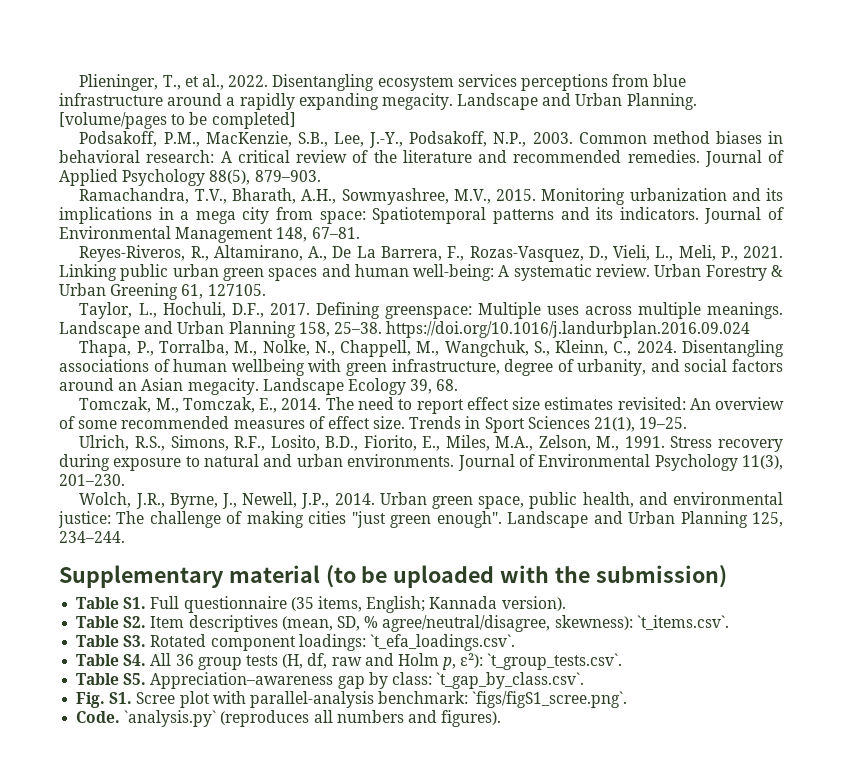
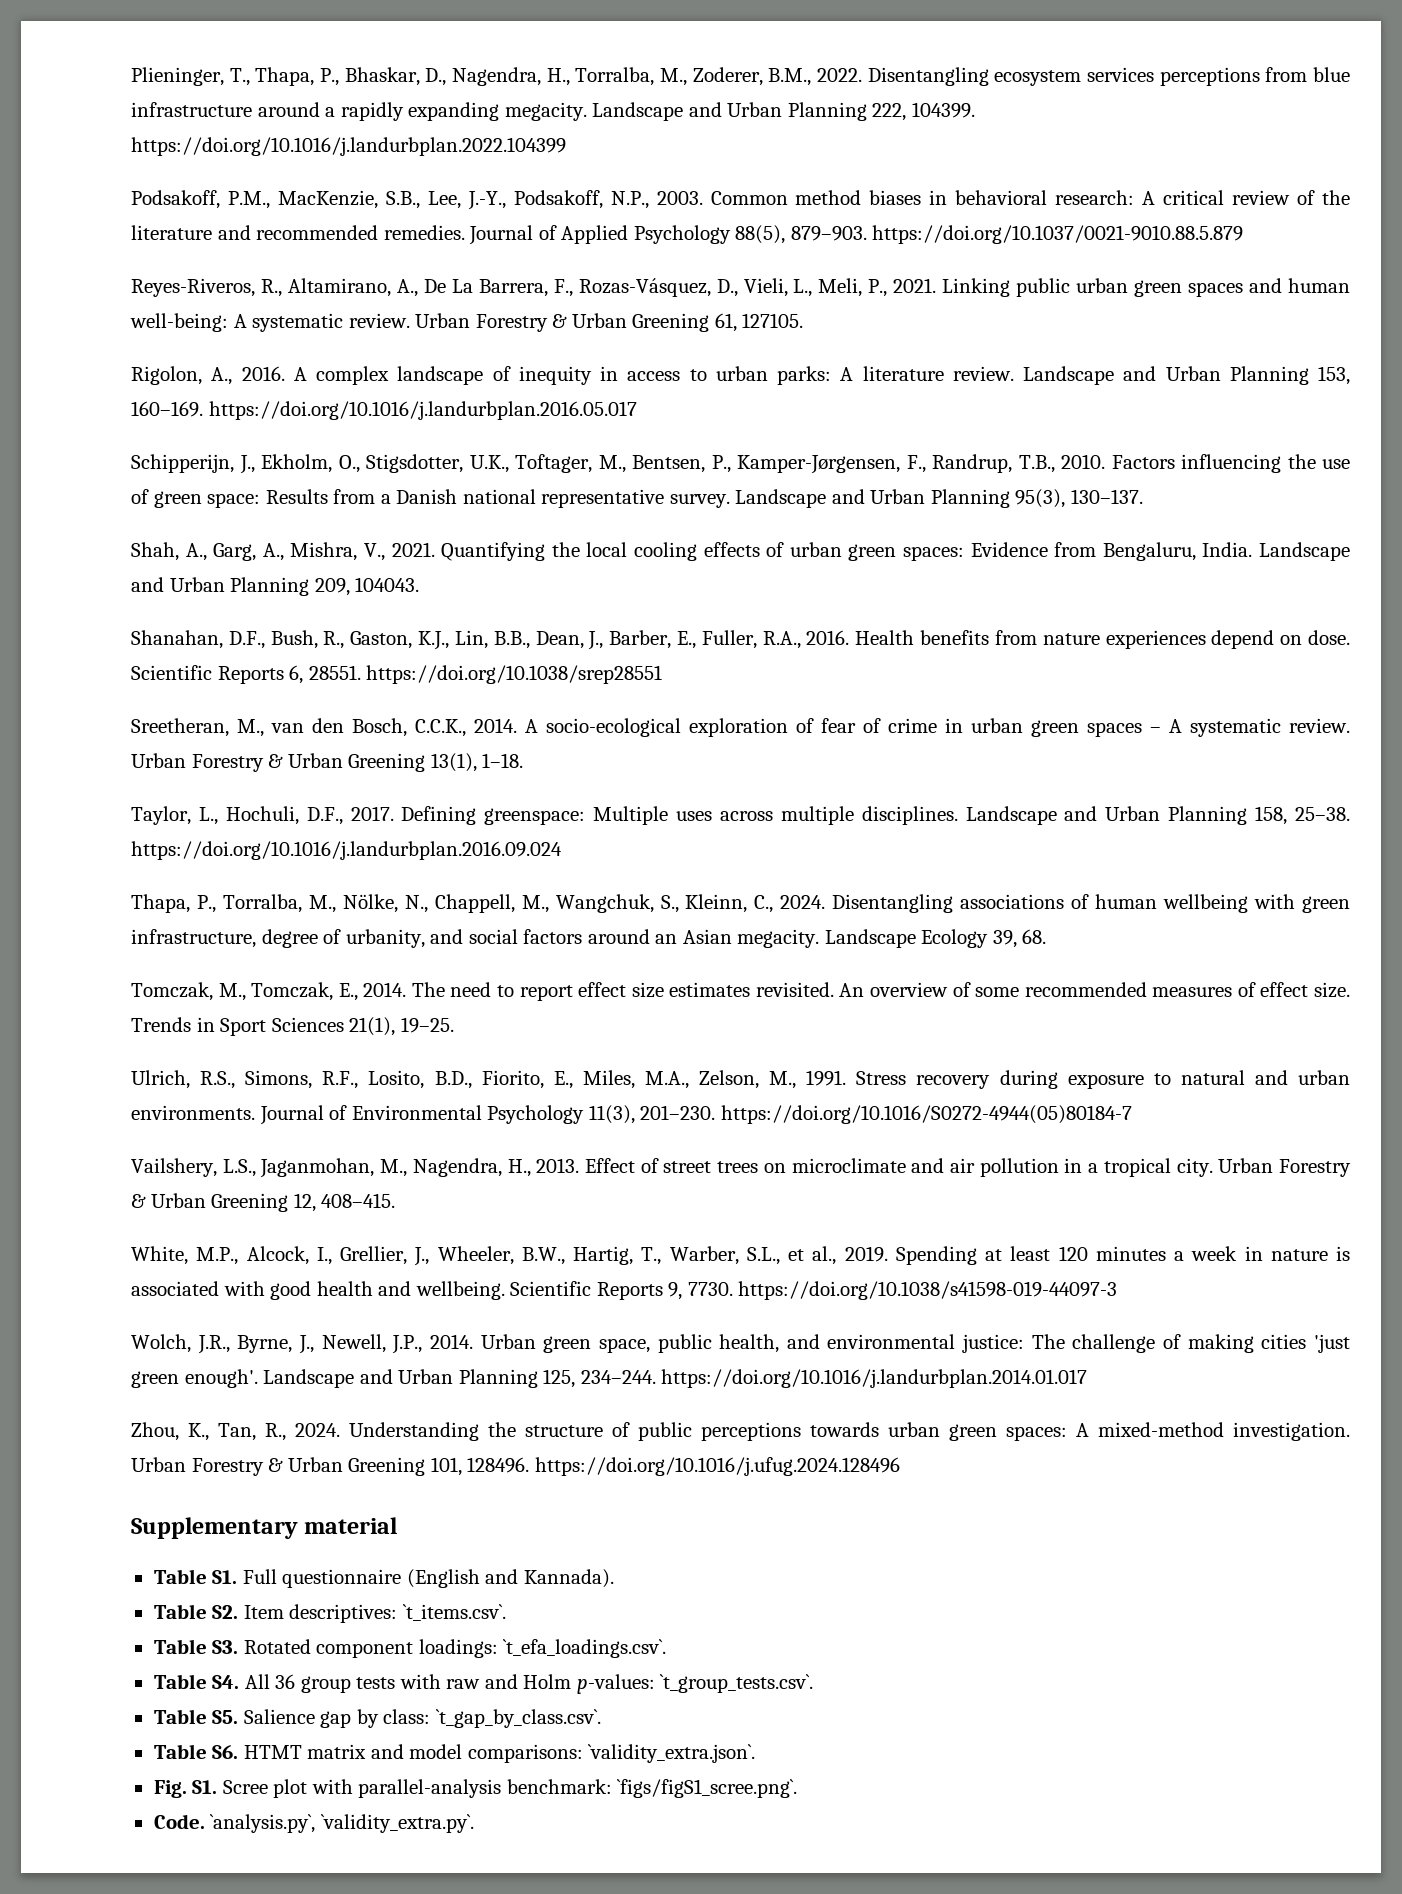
- Plieninger, T., et al., 2022.
+ Plieninger, T., Thapa, P., Bhaskar, D., Nagendra, H., Torralba, M., Zoderer, B.M., 2022.
- Landscape and Urban Planning. [volume/pages to be completed]
+ Landscape and Urban Planning 222, 104399. https://doi.org/10.1016/j.landurbplan.2022.104399
- Journal of Applied Psychology 88(5), 879–903.
- Ramachandra, T.V., Bharath, A.H., Sowmyashree, M.V., 2015. Monitoring urbanization and its implications in a mega city from space: Spatiotemporal patterns and its indicators. Journal of Environmental Management 148, 67–81.
+ Journal of Applied Psychology 88(5), 879–903. https://doi.org/10.1037/0021-9010.88.5.879
- Reyes-Riveros, R., Altamirano, A., De La Barrera, F., Rozas-Vasquez, D., Vieli, L., Meli, P., 2021.
+ Reyes-Riveros, R., Altamirano, A., De La Barrera, F., Rozas-Vásquez, D., Vieli, L., Meli, P., 2021.
+ Rigolon, A., 2016. A complex landscape of inequity in access to urban parks: A literature review. Landscape and Urban Planning 153, 160–169. https://doi.org/10.1016/j.landurbplan.2016.05.017
+ Schipperijn, J., Ekholm, O., Stigsdotter, U.K., Toftager, M., Bentsen, P., Kamper-Jørgensen, F., Randrup, T.B., 2010. Factors influencing the use of green space: Results from a Danish national representative survey. Landscape and Urban Planning 95(3), 130–137.
+ Shah, A., Garg, A., Mishra, V., 2021. Quantifying the local cooling effects of urban green spaces: Evidence from Bengaluru, India. Landscape and Urban Planning 209, 104043.
+ Shanahan, D.F., Bush, R., Gaston, K.J., Lin, B.B., Dean, J., Barber, E., Fuller, R.A., 2016. Health benefits from nature experiences depend on dose. Scientific Reports 6, 28551. https://doi.org/10.1038/srep28551
+ Sreetheran, M., van den Bosch, C.C.K., 2014. A socio-ecological exploration of fear of crime in urban green spaces – A systematic review. Urban Forestry & Urban Greening 13(1), 1–18.
- Defining greenspace: Multiple uses across multiple meanings.
+ Defining greenspace: Multiple uses across multiple disciplines.
- Thapa, P., Torralba, M., Nolke, N., Chappell, M., Wangchuk, S., Kleinn, C., 2024.
+ Thapa, P., Torralba, M., Nölke, N., Chappell, M., Wangchuk, S., Kleinn, C., 2024.
- The need to report effect size estimates revisited: An overview of some recommended measures of effect size.
+ The need to report effect size estimates revisited. An overview of some recommended measures of effect size.
- Journal of Environmental Psychology 11(3), 201–230.
+ Journal of Environmental Psychology 11(3), 201–230. https://doi.org/10.1016/S0272-4944(05)80184-7
+ Vailshery, L.S., Jaganmohan, M., Nagendra, H., 2013. Effect of street trees on microclimate and air pollution in a tropical city. Urban Forestry & Urban Greening 12, 408–415.
+ White, M.P., Alcock, I., Grellier, J., Wheeler, B.W., Hartig, T., Warber, S.L., et al., 2019. Spending at least 120 minutes a week in nature is associated with good health and wellbeing. Scientific Reports 9, 7730. https://doi.org/10.1038/s41598-019-44097-3
- Urban green space, public health, and environmental justice: The challenge of making cities "just green enough".
+ Urban green space, public health, and environmental justice: The challenge of making cities 'just green enough'.
- Landscape and Urban Planning 125, 234–244.
- Supplementary material (to be uploaded with the submission)
- Table S1. Full questionnaire (35 items, English; Kannada version).
- Table S2. Item descriptives (mean, SD, % agree/neutral/disagree, skewness): `t_items.csv`.
+ Landscape and Urban Planning 125, 234–244. https://doi.org/10.1016/j.landurbplan.2014.01.017
+ Zhou, K., Tan, R., 2024. Understanding the structure of public perceptions towards urban green spaces: A mixed-method investigation. Urban Forestry & Urban Greening 101, 128496. https://doi.org/10.1016/j.ufug.2024.128496
+ Supplementary material
+ Table S1. Full questionnaire (English and Kannada).
+ Table S2. Item descriptives: `t_items.csv`.
- Table S4. All 36 group tests (H, df, raw and Holm p, ε²): `t_group_tests.csv`.
+ Table S4. All 36 group tests with raw and Holm p-values: `t_group_tests.csv`.
- Table S5. Appreciation–awareness gap by class: `t_gap_by_class.csv`.
+ Table S5. Salience gap by class: `t_gap_by_class.csv`.
+ Table S6. HTMT matrix and model comparisons: `validity_extra.json`.
- `analysis.py` (reproduces all numbers and figures).
+ `analysis.py`, `validity_extra.py`.

